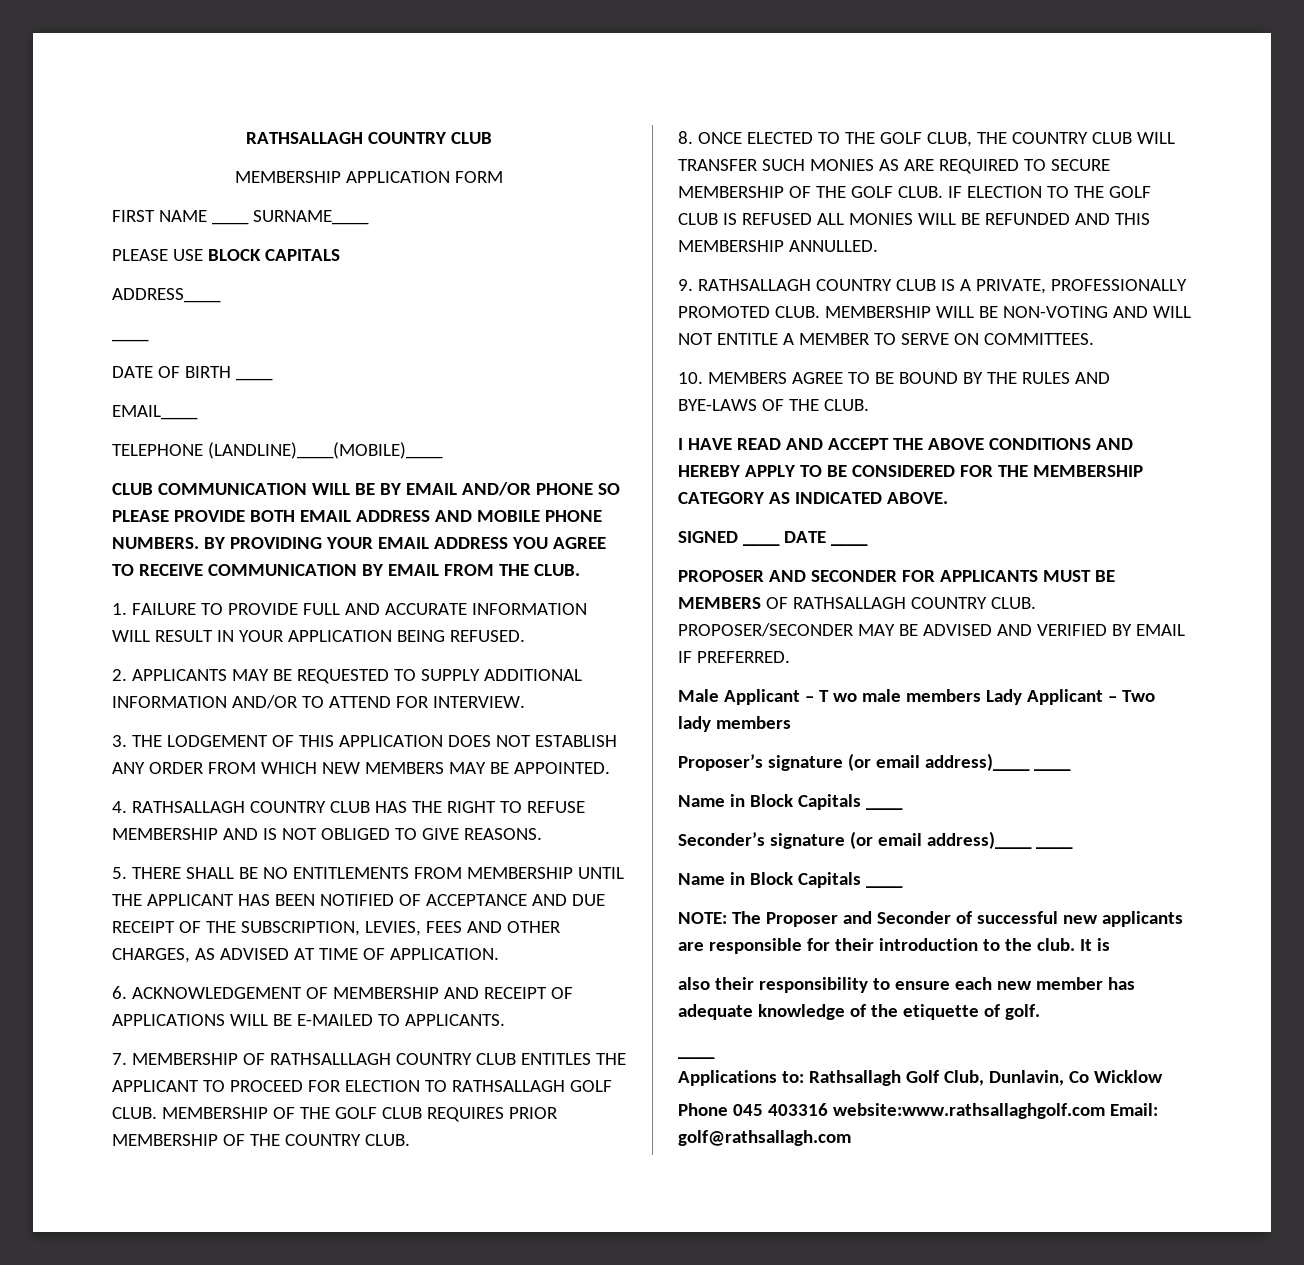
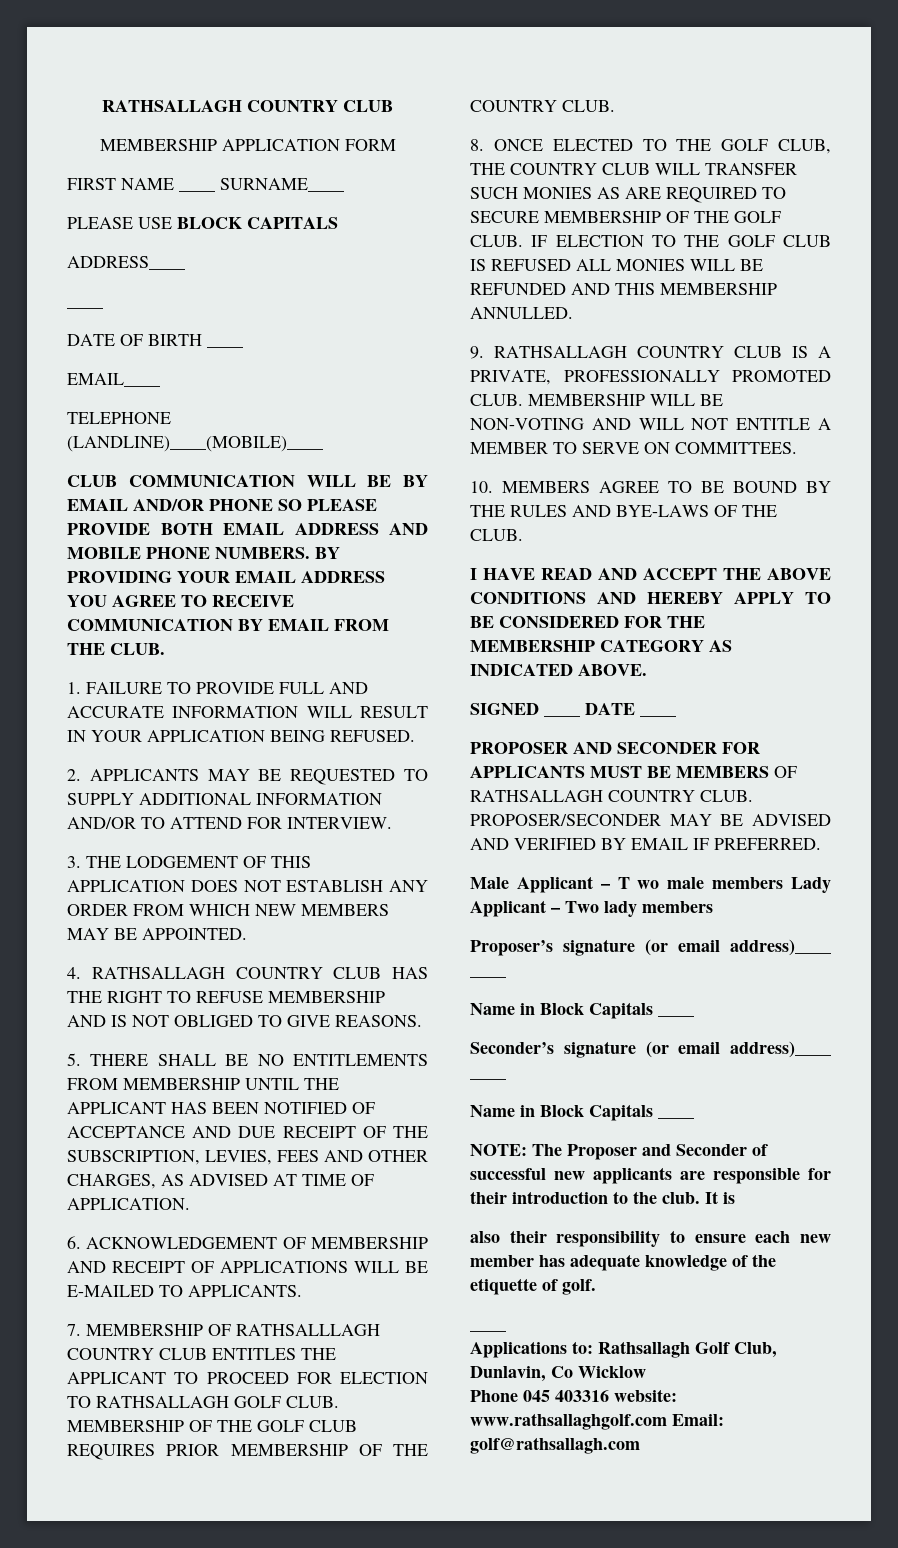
- Phone 045 403316 website:www.rathsallaghgolf.com Email: golf@rathsallagh.com
+ Phone 045 403316 website: www.rathsallaghgolf.com Email: golf@rathsallagh.com

